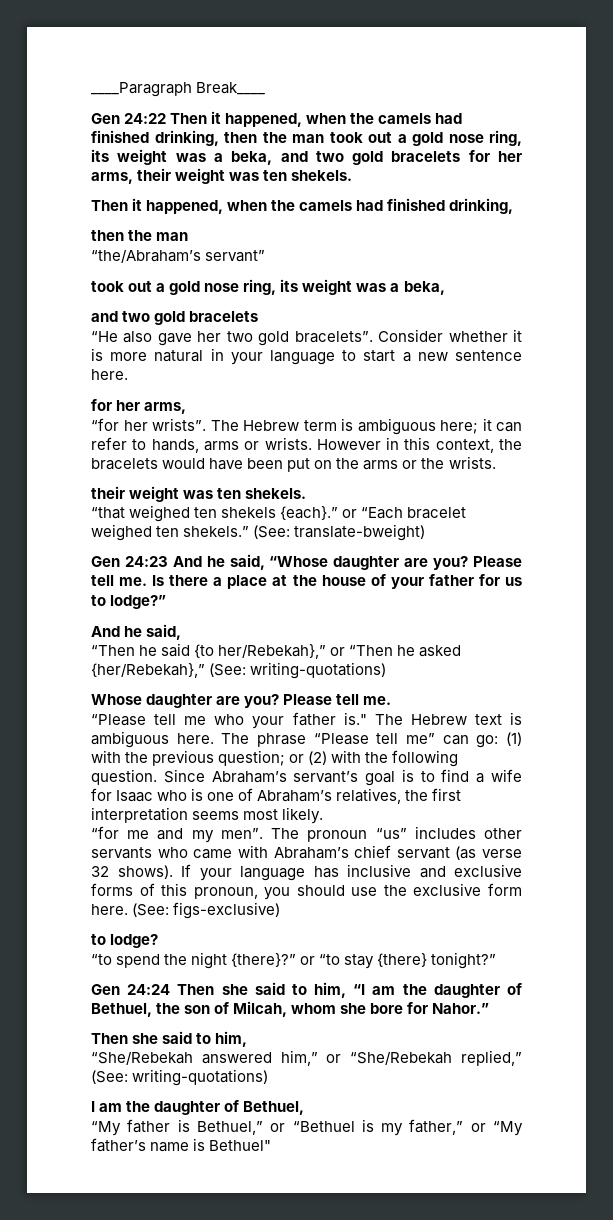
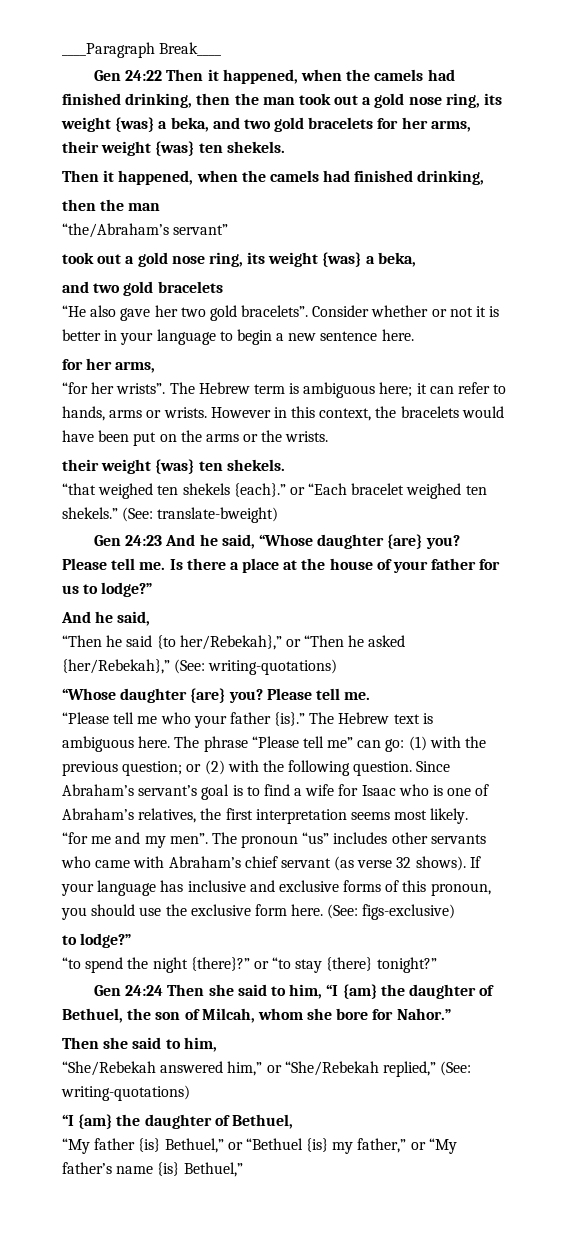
- Gen 24:22 Then it happened, when the camels had finished drinking, then the man took out a gold nose ring, its weight was a beka, and two gold bracelets for her arms, their weight was ten shekels.
+ Gen 24:22 Then it happened, when the camels had finished drinking, then the man took out a gold nose ring, its weight {was} a beka, and two gold bracelets for her arms, their weight {was} ten shekels.
  “the/Abraham’s servant”
- took out a gold nose ring, its weight was a beka,
+ took out a gold nose ring, its weight {was} a beka,
- Consider whether it is more natural in your language to start a new sentence here.
+ Consider whether or not it is better in your language to begin a new sentence here.
  However in this context, the bracelets would have been put on the arms or the wrists.
- their weight was ten shekels.
+ their weight {was} ten shekels.
- Gen 24:23 And he said, “Whose daughter are you?
+ Gen 24:23 And he said, “Whose daughter {are} you?
  “Then he said {to her/Rebekah},” or “Then he asked {her/Rebekah},” (See: writing-quotations)
- Whose daughter are you?
+ “Whose daughter {are} you?
- “Please tell me who your father is."
+ “Please tell me who your father {is}.”
  (See: figs-exclusive)
- to lodge?
+ to lodge?”
- Gen 24:24 Then she said to him, “I am the daughter of Bethuel, the son of Milcah, whom she bore for Nahor.”
+ Gen 24:24 Then she said to him, “I {am} the daughter of Bethuel, the son of Milcah, whom she bore for Nahor.”
  “She/Rebekah answered him,” or “She/Rebekah replied,” (See: writing-quotations)
- I am the daughter of Bethuel,
+ “I {am} the daughter of Bethuel,
- “My father is Bethuel,” or “Bethuel is my father,” or “My father’s name is Bethuel"
+ “My father {is} Bethuel,” or “Bethuel {is} my father,” or “My father’s name {is} Bethuel,”

